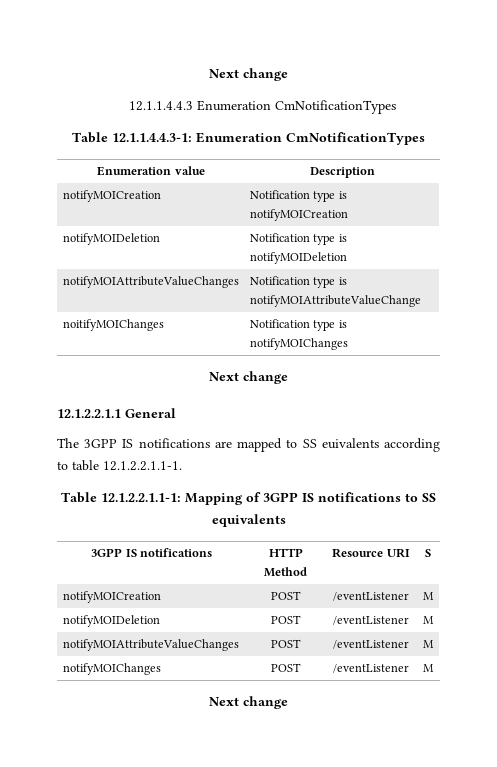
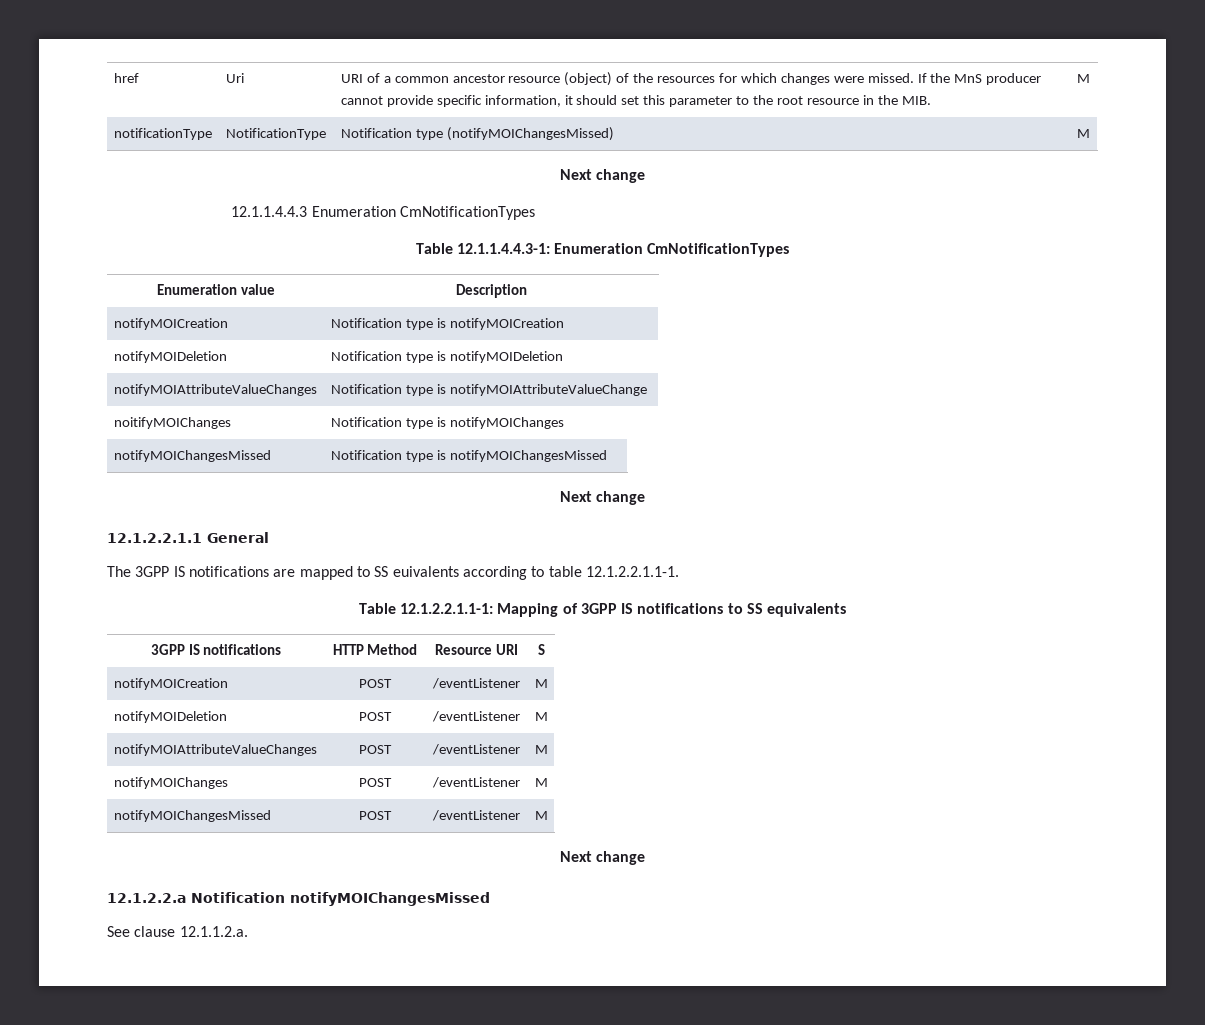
+ href | Uri | URI of a common ancestor resource (object) of the resources for which changes were missed. If the MnS producer cannot provide specific information, it should set this parameter to the root resource in the MIB. | M
+ notificationType | NotificationType | Notification type (notifyMOIChangesMissed) | M
+ notifyMOIChangesMissed | Notification type is notifyMOIChangesMissed
  notifyMOIChanges | POST | /eventListener | M
+ notifyMOIChangesMissed | POST | /eventListener | M
  Next change
+ 12.1.2.2.a Notification notifyMOIChangesMissed
+ See clause 12.1.1.2.a.

